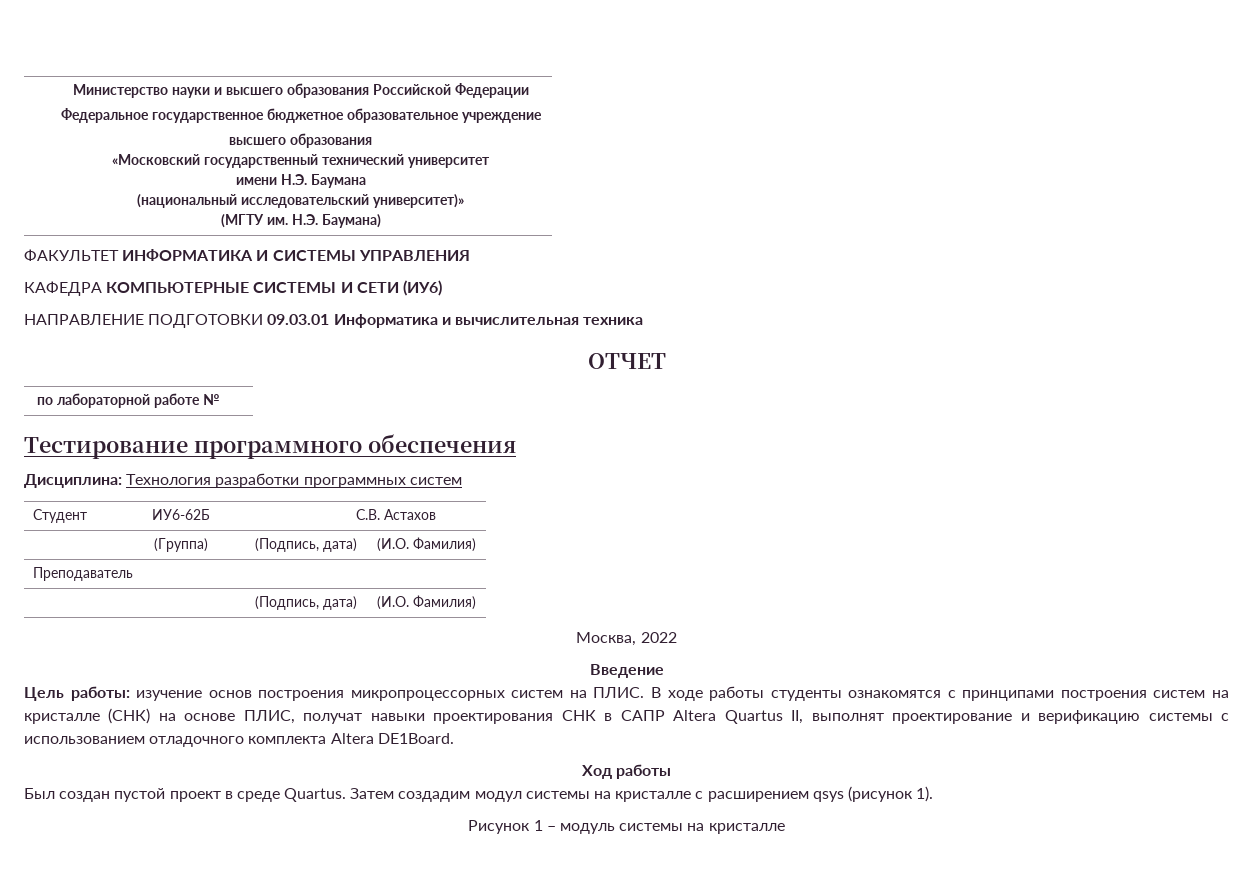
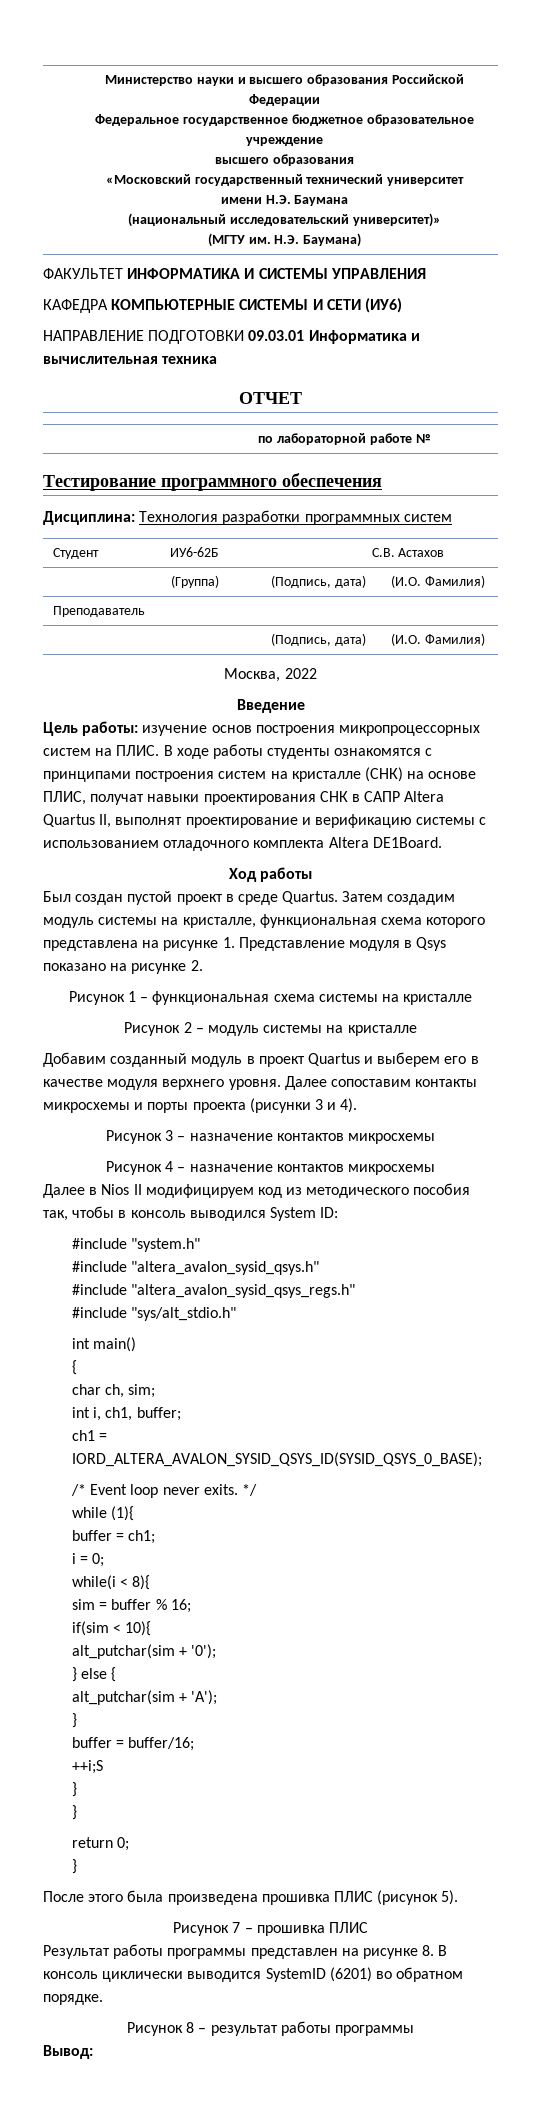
- Затем создадим модул системы на кристалле с расширением qsys (рисунок 1).
- Рисунок 1 – модуль системы на кристалле
+ Затем создадим модуль системы на кристалле, функциональная схема которого представлена на рисунке 1. Представление модуля в Qsys показано на рисунке 2.
+ Рисунок 1 – функциональная схема системы на кристалле
+ Рисунок 2 – модуль системы на кристалле
+ Добавим созданный модуль в проект Quartus и выберем его в качестве модуля верхнего уровня. Далее сопоставим контакты микросхемы и порты проекта (рисунки 3 и 4).
+ Рисунок 3 – назначение контактов микросхемы
+ Рисунок 4 – назначение контактов микросхемы
+ Далее в Nios II модифицируем код из методического пособия так, чтобы в консоль выводился System ID:
+ #include "system.h"
+ #include "altera_avalon_sysid_qsys.h"
+ #include "altera_avalon_sysid_qsys_regs.h"
+ #include "sys/alt_stdio.h"
+ int main()
+ {
+ char ch, sim;
+ int i, ch1, buffer;
+ ch1 = IORD_ALTERA_AVALON_SYSID_QSYS_ID(SYSID_QSYS_0_BASE);
+ /* Event loop never exits. */
+ while (1){
+ buffer = ch1;
+ i = 0;
+ while(i < 8){
+ sim = buffer % 16;
+ if(sim < 10){
+ alt_putchar(sim + '0');
+ } else {
+ alt_putchar(sim + 'A');
+ }
+ buffer = buffer/16;
+ ++i;S
+ }
+ }
+ return 0;
+ }
+ После этого была произведена прошивка ПЛИС (рисунок 5).
+ Рисунок 7 – прошивка ПЛИС
+ Результат работы программы представлен на рисунке 8. В консоль циклически выводится SystemID (6201) во обратном порядке.
+ Рисунок 8 – результат работы программы
+ Вывод:

